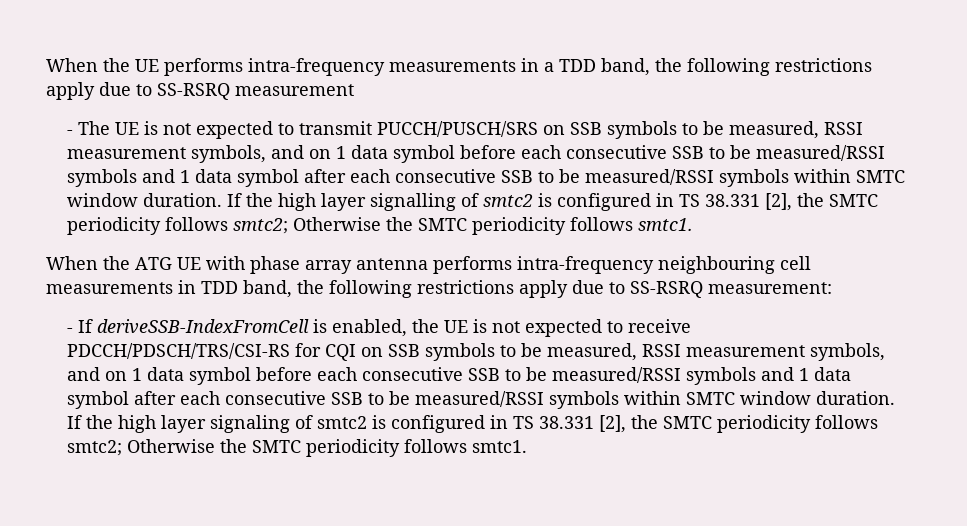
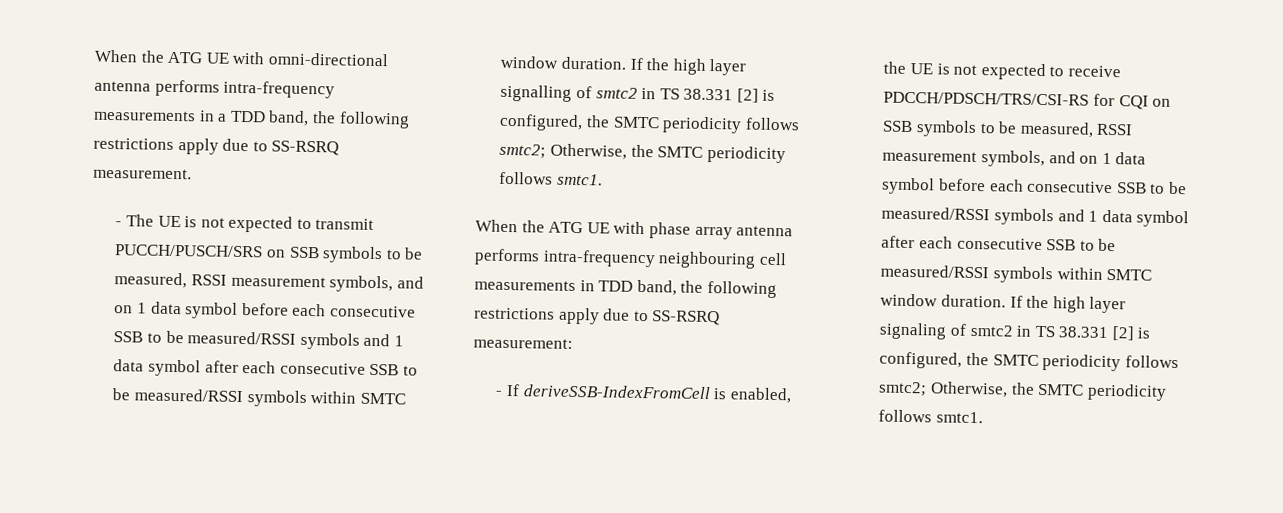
- When the UE performs intra-frequency measurements in a TDD band, the following restrictions apply due to SS-RSRQ measurement
+ When the ATG UE with omni-directional antenna performs intra-frequency measurements in a TDD band, the following restrictions apply due to SS-RSRQ measurement.
- If the high layer signalling of smtc2 is configured in TS 38.331 [2], the SMTC periodicity follows smtc2; Otherwise the SMTC periodicity follows smtc1.
+ If the high layer signalling of smtc2 in TS 38.331 [2] is configured, the SMTC periodicity follows smtc2; Otherwise, the SMTC periodicity follows smtc1.
- If the high layer signaling of smtc2 is configured in TS 38.331 [2], the SMTC periodicity follows smtc2; Otherwise the SMTC periodicity follows smtc1.
+ If the high layer signaling of smtc2 in TS 38.331 [2] is configured, the SMTC periodicity follows smtc2; Otherwise, the SMTC periodicity follows smtc1.

